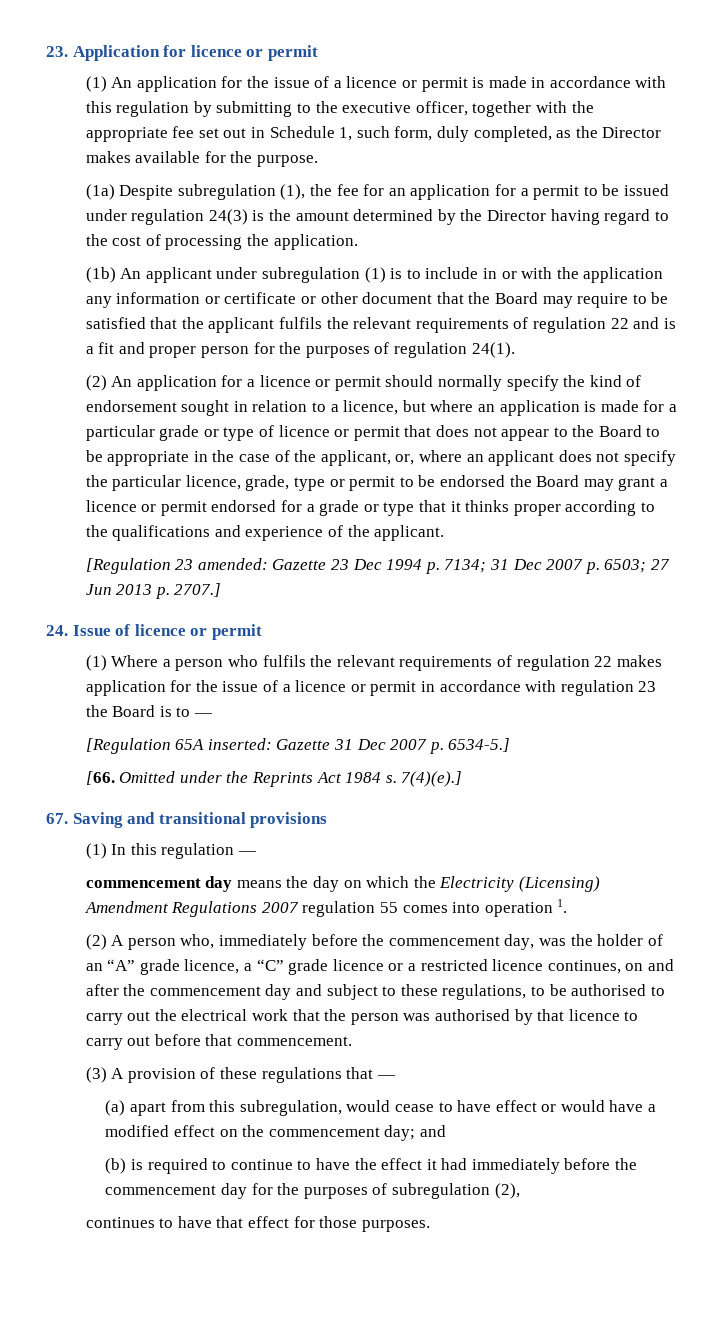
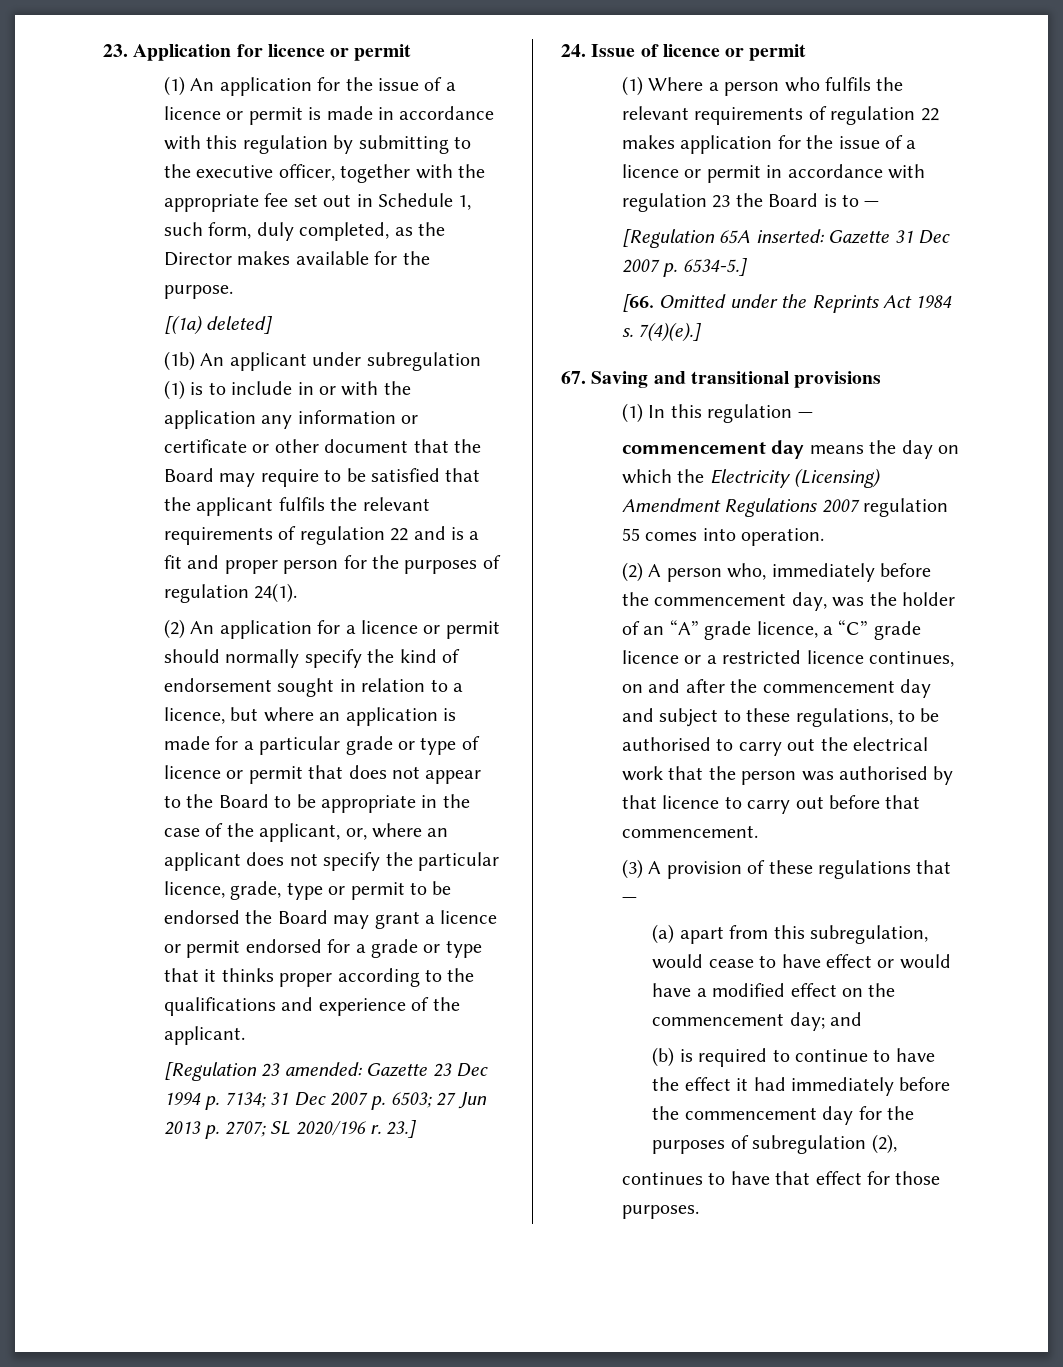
- (1a) Despite subregulation (1), the fee for an application for a permit to be issued under regulation 24(3) is the amount determined by the Director having regard to the cost of processing the application.
+ [(1a) deleted]
- [Regulation 23 amended: Gazette 23 Dec 1994 p. 7134; 31 Dec 2007 p. 6503; 27 Jun 2013 p. 2707.]
+ [Regulation 23 amended: Gazette 23 Dec 1994 p. 7134; 31 Dec 2007 p. 6503; 27 Jun 2013 p. 2707; SL 2020/196 r. 23.]
- commencement day means the day on which the Electricity (Licensing) Amendment Regulations 2007 regulation 55 comes into operation 1.
+ commencement day means the day on which the Electricity (Licensing) Amendment Regulations 2007 regulation 55 comes into operation.

